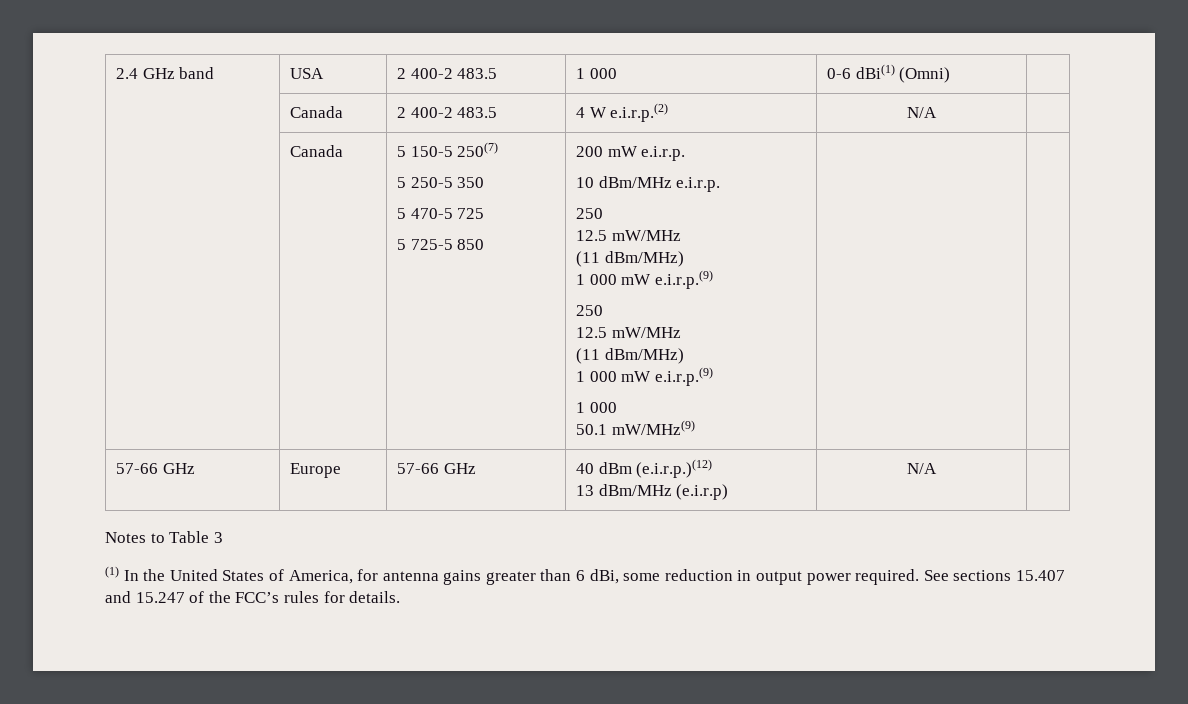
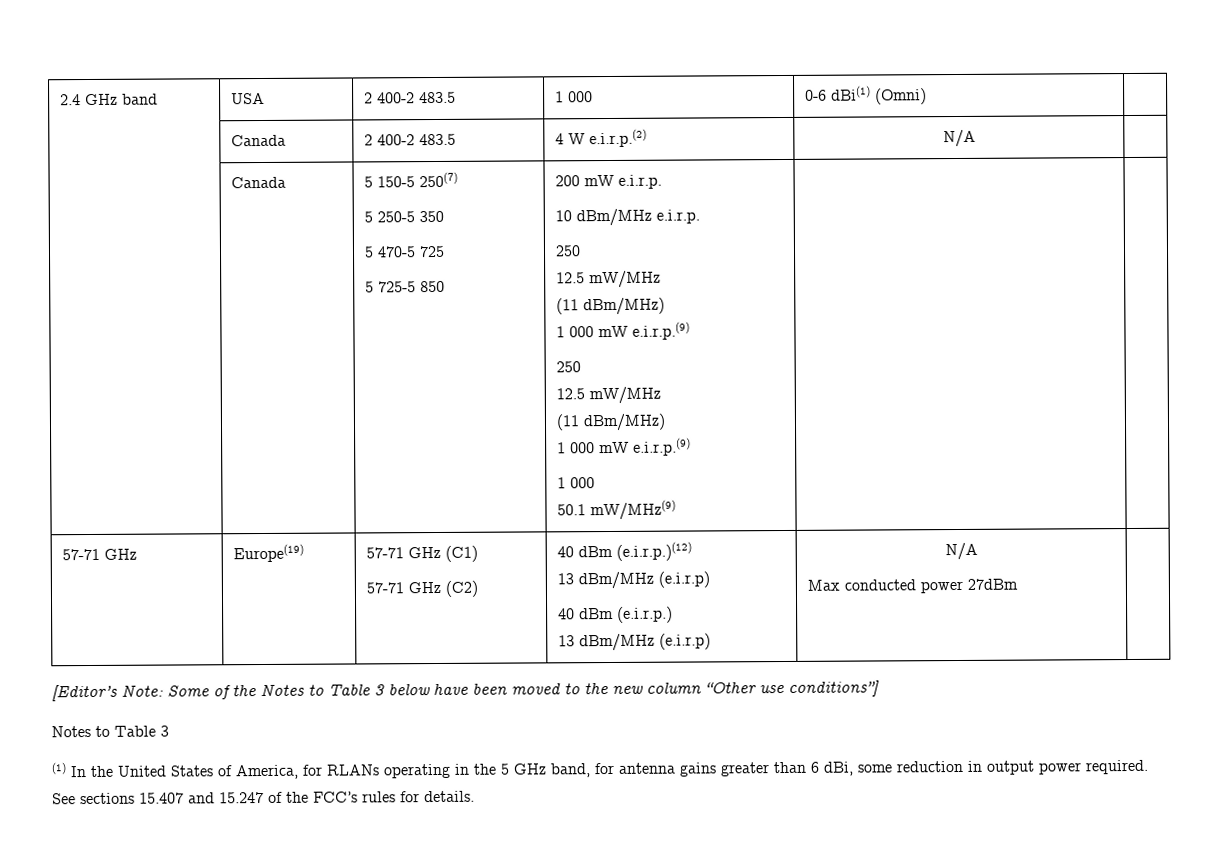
- 57-66 GHz | Europe | 57-66 GHz | 40 dBm (e.i.r.p.)(12)
- 13 dBm/MHz (e.i.r.p) | N/A |
+ 57-71 GHz | Europe(19) | 57-71 GHz (C1)
+ 57-71 GHz (C2) | 40 dBm (e.i.r.p.)(12)
+ 13 dBm/MHz (e.i.r.p)
+ 40 dBm (e.i.r.p.)
+ 13 dBm/MHz (e.i.r.p) | N/A
+ Max conducted power 27dBm |
+ [Editor’s Note: Some of the Notes to Table 3 below have been moved to the new column “Other use conditions”]
- (1) In the United States of America, for antenna gains greater than 6 dBi, some reduction in output power required.
+ (1) In the United States of America, for RLANs operating in the 5 GHz band, for antenna gains greater than 6 dBi, some reduction in output power required.

